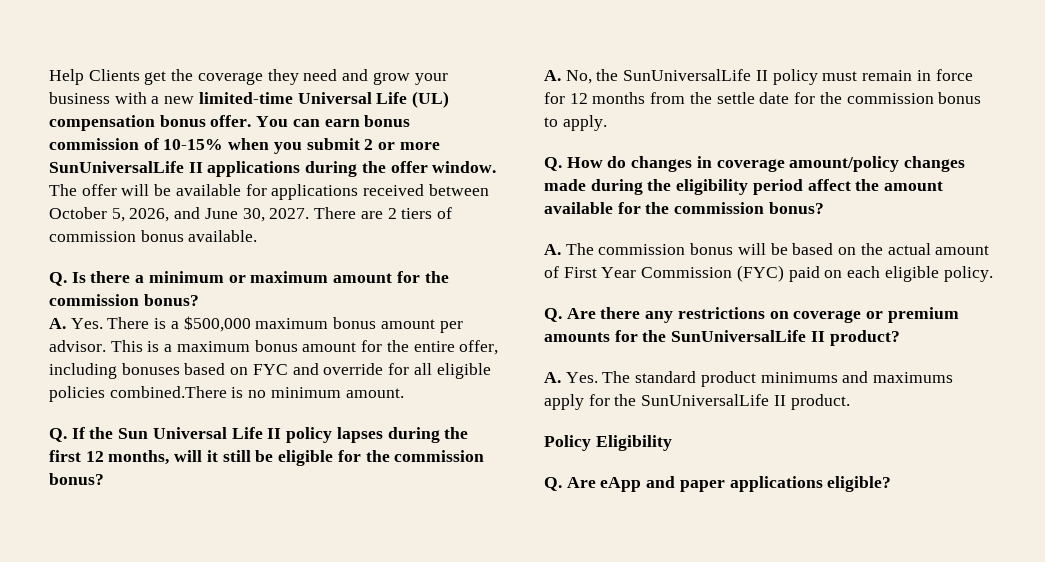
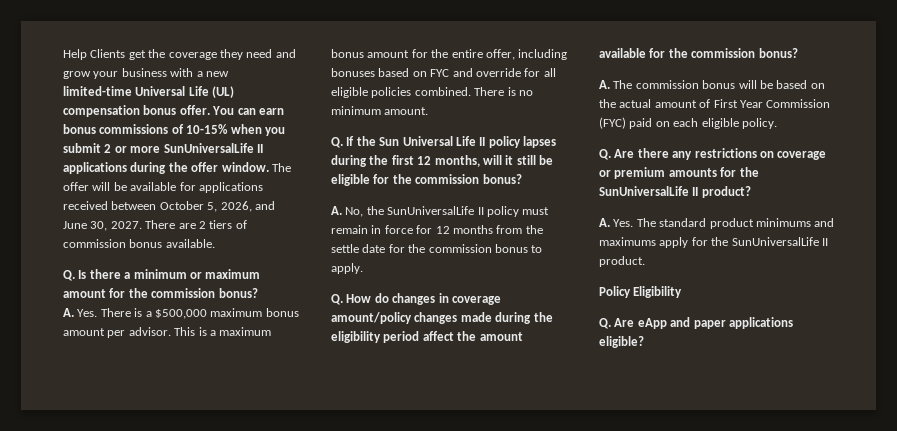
- You can earn bonus commission of 10-15% when you submit 2 or more SunUniversalLife II applications during the offer window.
+ You can earn bonus commissions of 10-15% when you submit 2 or more SunUniversalLife II applications during the offer window.
- This is a maximum bonus amount for the entire offer, including bonuses based on FYC and override for all eligible policies combined.There is no minimum amount.
+ This is a maximum bonus amount for the entire offer, including bonuses based on FYC and override for all eligible policies combined. There is no minimum amount.

